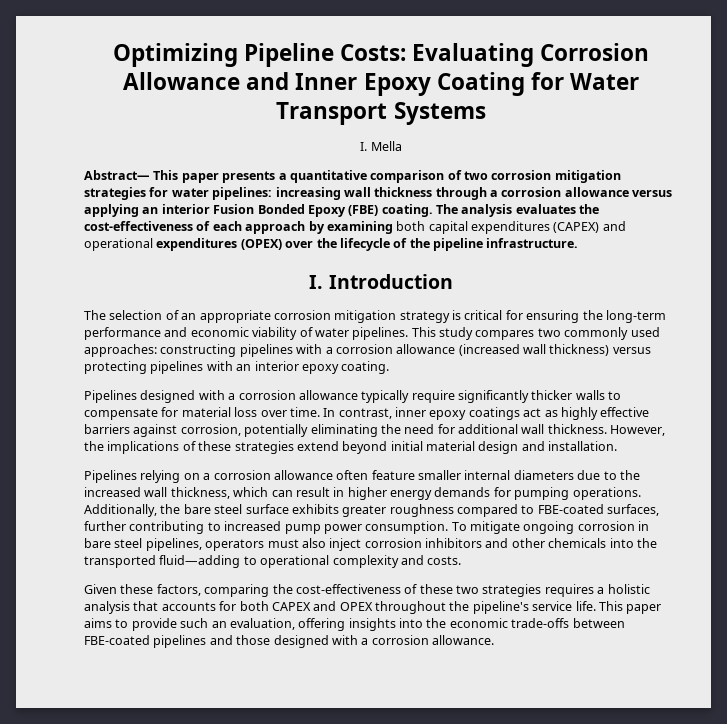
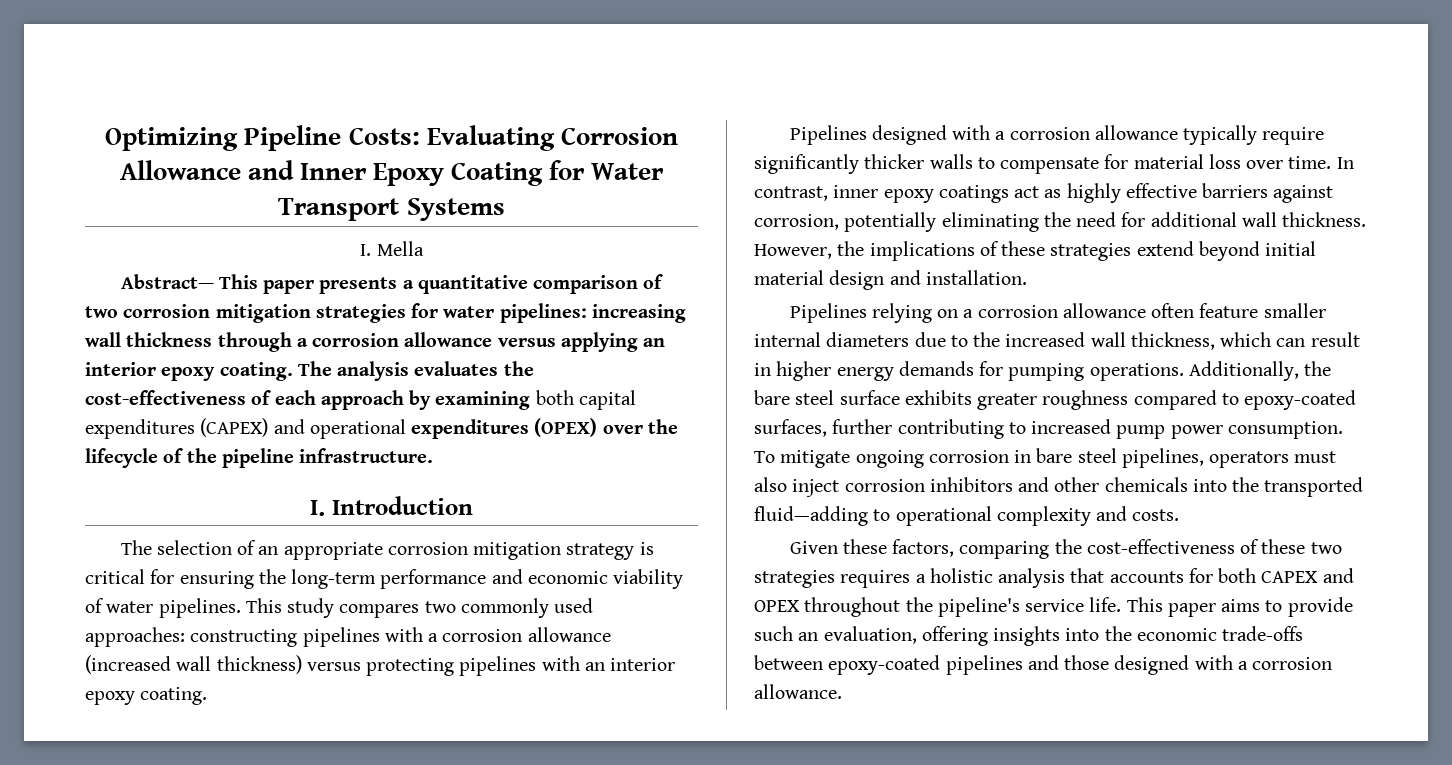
- Abstract— This paper presents a quantitative comparison of two corrosion mitigation strategies for water pipelines: increasing wall thickness through a corrosion allowance versus applying an interior Fusion Bonded Epoxy (FBE) coating.
+ Abstract— This paper presents a quantitative comparison of two corrosion mitigation strategies for water pipelines: increasing wall thickness through a corrosion allowance versus applying an interior epoxy coating.
- Additionally, the bare steel surface exhibits greater roughness compared to FBE-coated surfaces, further contributing to increased pump power consumption.
+ Additionally, the bare steel surface exhibits greater roughness compared to epoxy-coated surfaces, further contributing to increased pump power consumption.
- This paper aims to provide such an evaluation, offering insights into the economic trade-offs between FBE-coated pipelines and those designed with a corrosion allowance.
+ This paper aims to provide such an evaluation, offering insights into the economic trade-offs between epoxy-coated pipelines and those designed with a corrosion allowance.

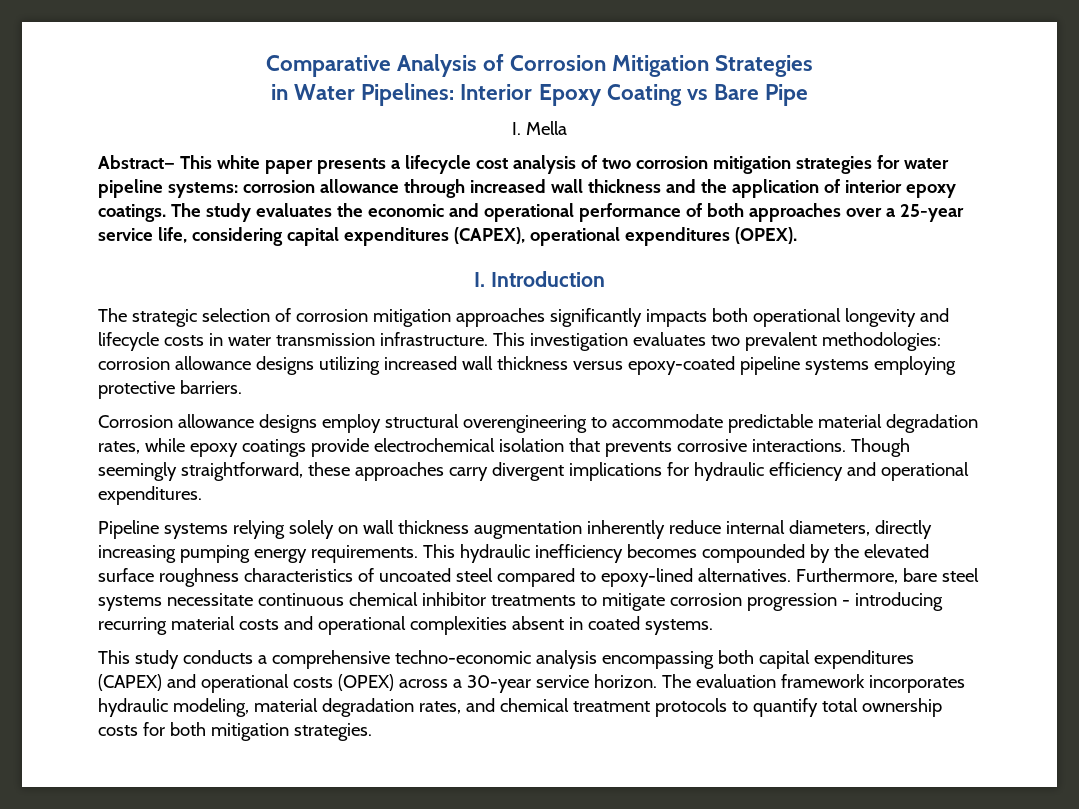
- Optimizing Pipeline Costs: Evaluating Corrosion Allowance and Inner Epoxy Coating for Water Transport Systems
+ Comparative Analysis of Corrosion Mitigation Strategies
+ in Water Pipelines: Interior Epoxy Coating vs Bare Pipe
- Abstract— This paper presents a quantitative comparison of two corrosion mitigation strategies for water pipelines: increasing wall thickness through a corrosion allowance versus applying an interior epoxy coating. The analysis evaluates the cost-effectiveness of each approach by examining both capital expenditures (CAPEX) and operational expenditures (OPEX) over the lifecycle of the pipeline infrastructure.
+ Abstract— This white paper presents a lifecycle cost analysis of two corrosion mitigation strategies for water pipeline systems: corrosion allowance through increased wall thickness and the application of interior epoxy coatings. The study evaluates the economic and operational performance of both approaches over a 25-year service life, considering capital expenditures (CAPEX), operational expenditures (OPEX).
  I. Introduction
- The selection of an appropriate corrosion mitigation strategy is critical for ensuring the long-term performance and economic viability of water pipelines. This study compares two commonly used approaches: constructing pipelines with a corrosion allowance (increased wall thickness) versus protecting pipelines with an interior epoxy coating.
- Pipelines designed with a corrosion allowance typically require significantly thicker walls to compensate for material loss over time. In contrast, inner epoxy coatings act as highly effective barriers against corrosion, potentially eliminating the need for additional wall thickness. However, the implications of these strategies extend beyond initial material design and installation.
- Pipelines relying on a corrosion allowance often feature smaller internal diameters due to the increased wall thickness, which can result in higher energy demands for pumping operations. Additionally, the bare steel surface exhibits greater roughness compared to epoxy-coated surfaces, further contributing to increased pump power consumption. To mitigate ongoing corrosion in bare steel pipelines, operators must also inject corrosion inhibitors and other chemicals into the transported fluid—adding to operational complexity and costs.
- Given these factors, comparing the cost-effectiveness of these two strategies requires a holistic analysis that accounts for both CAPEX and OPEX throughout the pipeline's service life. This paper aims to provide such an evaluation, offering insights into the economic trade-offs between epoxy-coated pipelines and those designed with a corrosion allowance.
+ The strategic selection of corrosion mitigation approaches significantly impacts both operational longevity and lifecycle costs in water transmission infrastructure. This investigation evaluates two prevalent methodologies: corrosion allowance designs utilizing increased wall thickness versus epoxy-coated pipeline systems employing protective barriers.
+ Corrosion allowance designs employ structural overengineering to accommodate predictable material degradation rates, while epoxy coatings provide electrochemical isolation that prevents corrosive interactions. Though seemingly straightforward, these approaches carry divergent implications for hydraulic efficiency and operational expenditures.
+ Pipeline systems relying solely on wall thickness augmentation inherently reduce internal diameters, directly increasing pumping energy requirements. This hydraulic inefficiency becomes compounded by the elevated surface roughness characteristics of uncoated steel compared to epoxy-lined alternatives. Furthermore, bare steel systems necessitate continuous chemical inhibitor treatments to mitigate corrosion progression - introducing recurring material costs and operational complexities absent in coated systems.
+ This study conducts a comprehensive techno-economic analysis encompassing both capital expenditures (CAPEX) and operational costs (OPEX) across a 30-year service horizon. The evaluation framework incorporates hydraulic modeling, material degradation rates, and chemical treatment protocols to quantify total ownership costs for both mitigation strategies.

